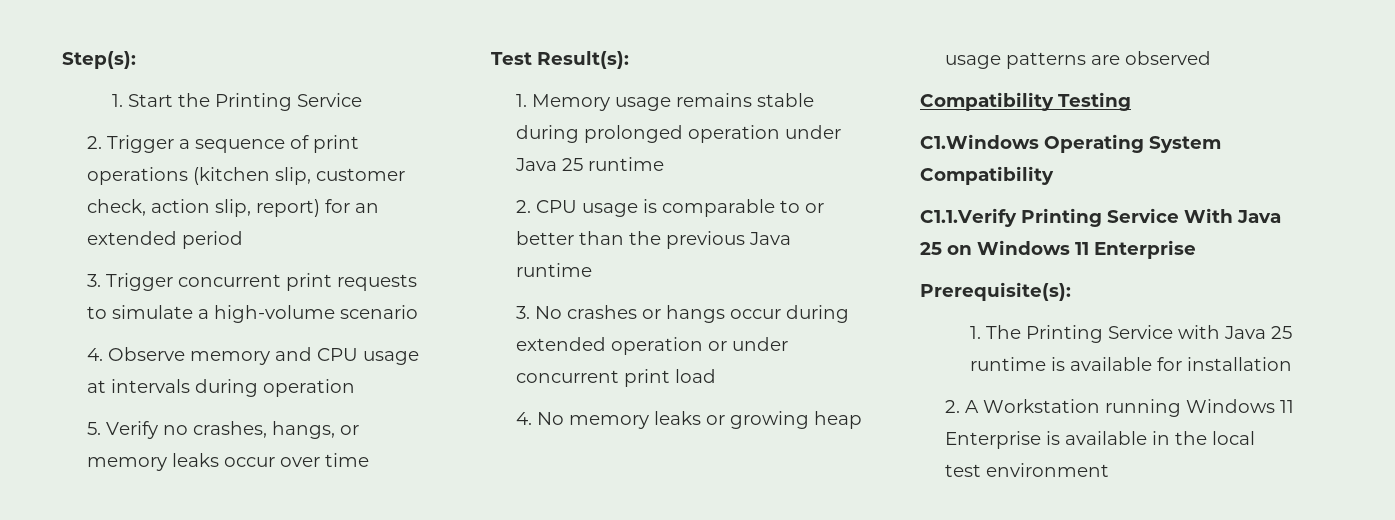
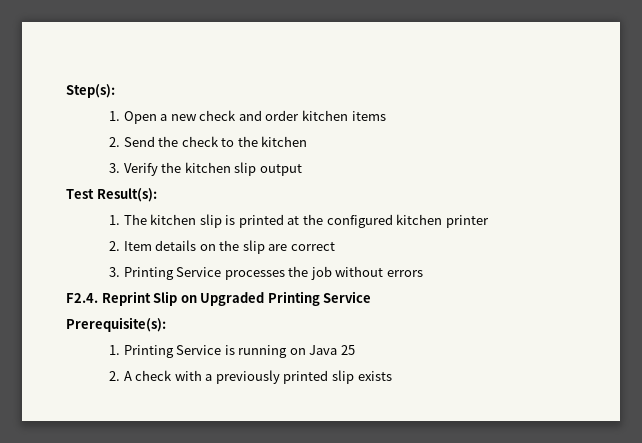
- 1. Start the Printing Service
- 2. Trigger a sequence of print operations (kitchen slip, customer check, action slip, report) for an extended period
- 3. Trigger concurrent print requests to simulate a high-volume scenario
- 4. Observe memory and CPU usage at intervals during operation
- 5. Verify no crashes, hangs, or memory leaks occur over time
+ 1. Open a new check and order kitchen items
+ 2. Send the check to the kitchen
+ 3. Verify the kitchen slip output
  Test Result(s):
- 1. Memory usage remains stable during prolonged operation under Java 25 runtime
- 2. CPU usage is comparable to or better than the previous Java runtime
- 3. No crashes or hangs occur during extended operation or under concurrent print load
- 4. No memory leaks or growing heap usage patterns are observed
- Compatibility Testing
- C1.Windows Operating System Compatibility
- C1.1.Verify Printing Service With Java 25 on Windows 11 Enterprise
+ 1. The kitchen slip is printed at the configured kitchen printer
+ 2. Item details on the slip are correct
+ 3. Printing Service processes the job without errors
+ F2.4. Reprint Slip on Upgraded Printing Service
- 1. The Printing Service with Java 25 runtime is available for installation
- 2. A Workstation running Windows 11 Enterprise is available in the local test environment
+ 1. Printing Service is running on Java 25
+ 2. A check with a previously printed slip exists

